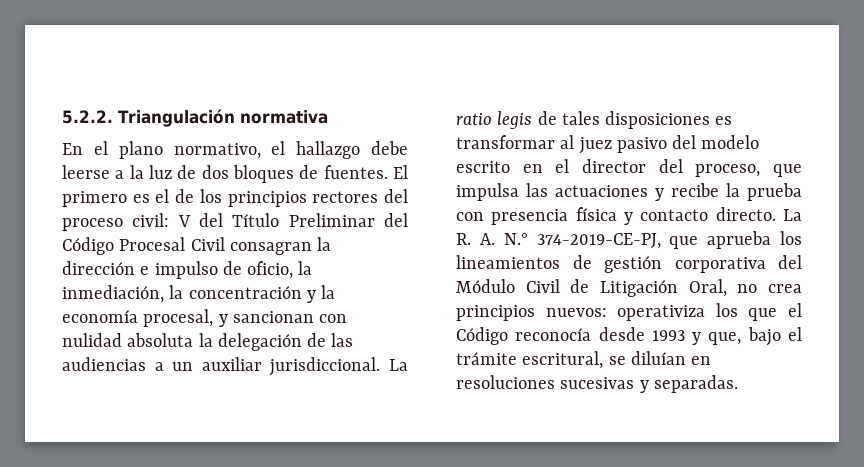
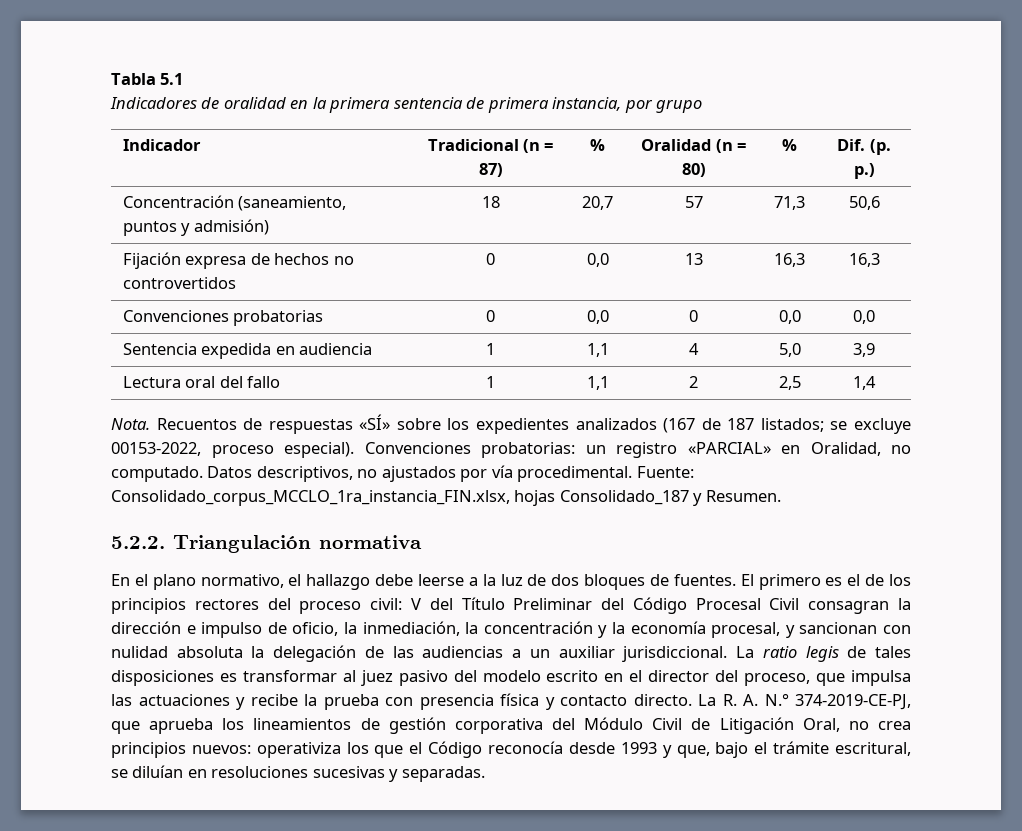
+ Tabla 5.1
+ Indicadores de oralidad en la primera sentencia de primera instancia, por grupo
+ Indicador | Tradicional (n = 87) | % | Oralidad (n = 80) | % | Dif. (p. p.)
+ Concentración (saneamiento, puntos y admisión) | 18 | 20,7 | 57 | 71,3 | 50,6
+ Fijación expresa de hechos no controvertidos | 0 | 0,0 | 13 | 16,3 | 16,3
+ Convenciones probatorias | 0 | 0,0 | 0 | 0,0 | 0,0
+ Sentencia expedida en audiencia | 1 | 1,1 | 4 | 5,0 | 3,9
+ Lectura oral del fallo | 1 | 1,1 | 2 | 2,5 | 1,4
+ Nota. Recuentos de respuestas «SÍ» sobre los expedientes analizados (167 de 187 listados; se excluye 00153-2022, proceso especial). Convenciones probatorias: un registro «PARCIAL» en Oralidad, no computado. Datos descriptivos, no ajustados por vía procedimental. Fuente: Consolidado_corpus_MCCLO_1ra_instancia_FIN.xlsx, hojas Consolidado_187 y Resumen.

